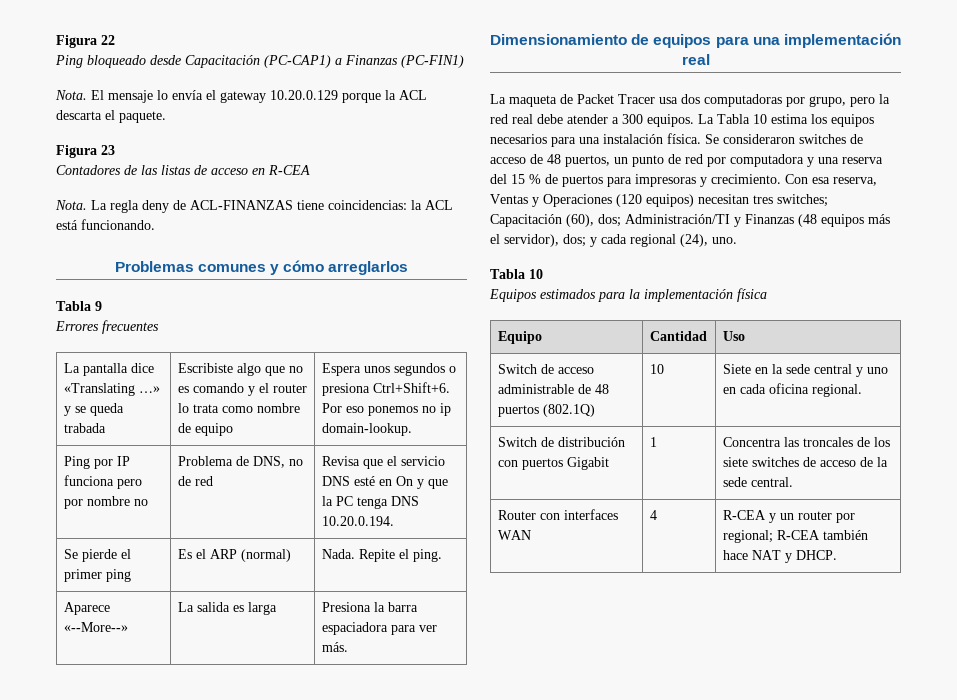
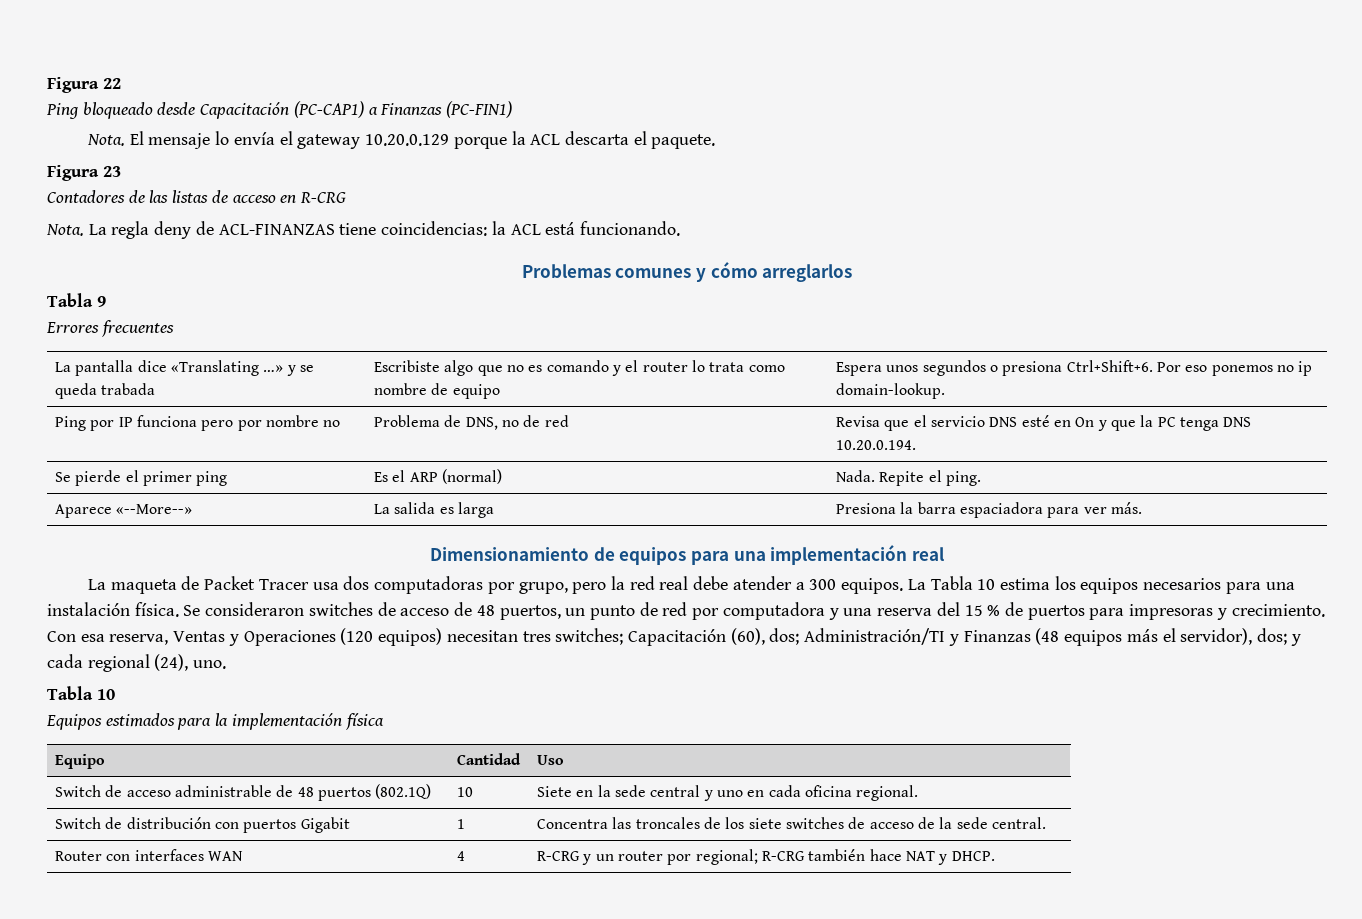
- Contadores de las listas de acceso en R-CEA
+ Contadores de las listas de acceso en R-CRG
- Router con interfaces WAN | 4 | R-CEA y un router por regional; R-CEA también hace NAT y DHCP.
+ Router con interfaces WAN | 4 | R-CRG y un router por regional; R-CRG también hace NAT y DHCP.

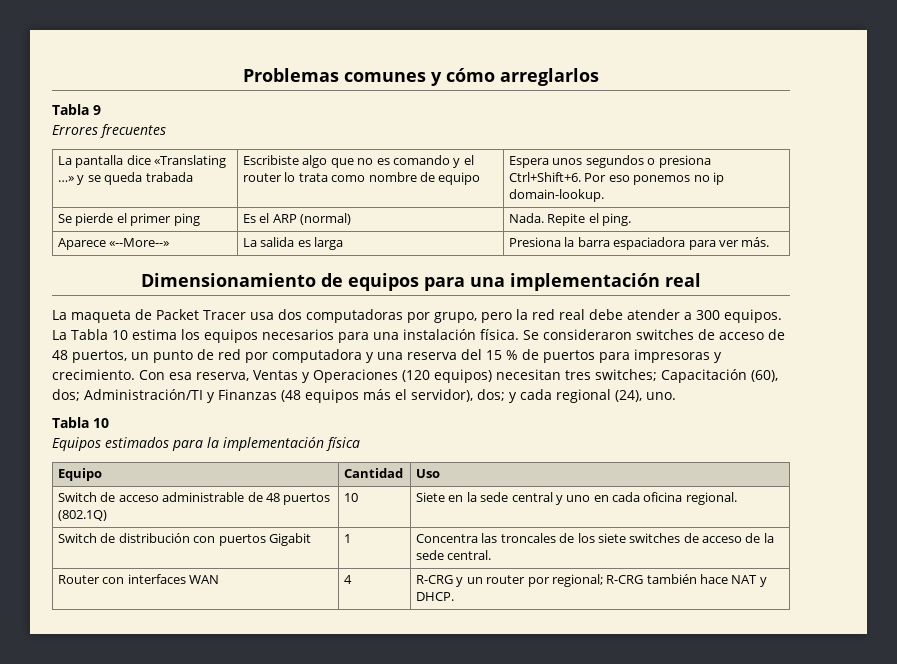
- Figura 22
- Ping bloqueado desde Capacitación (PC-CAP1) a Finanzas (PC-FIN1)
- Nota. El mensaje lo envía el gateway 10.20.0.129 porque la ACL descarta el paquete.
- Figura 23
- Contadores de las listas de acceso en R-CRG
- Nota. La regla deny de ACL-FINANZAS tiene coincidencias: la ACL está funcionando.
- Ping por IP funciona pero por nombre no | Problema de DNS, no de red | Revisa que el servicio DNS esté en On y que la PC tenga DNS 10.20.0.194.

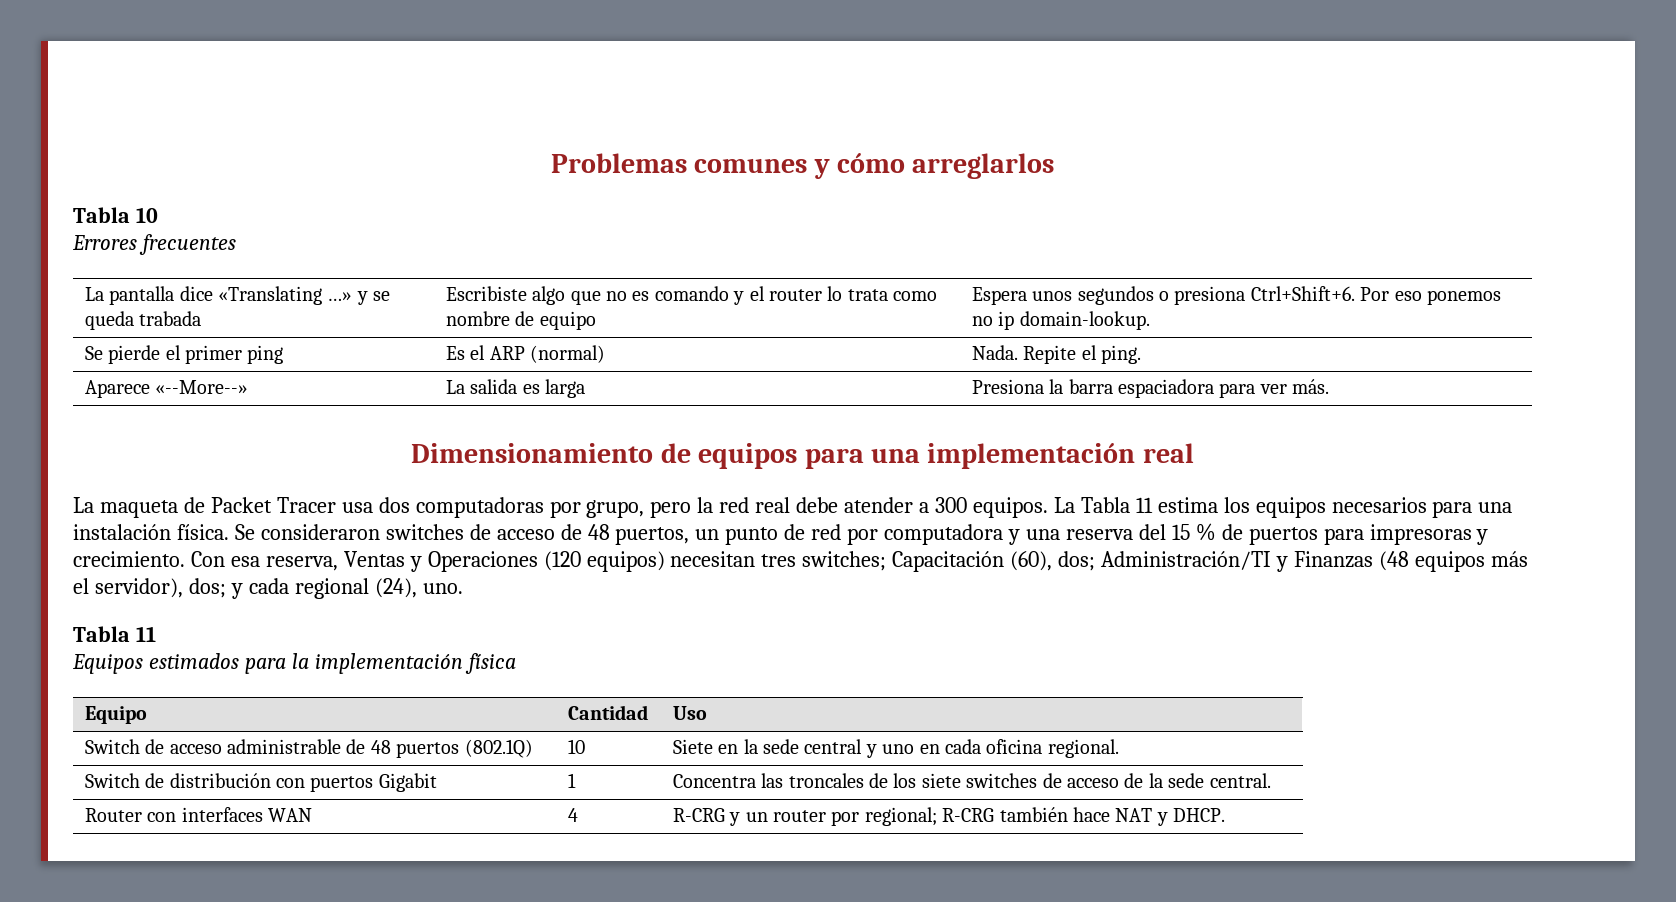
- Tabla 9
+ Tabla 10
- La Tabla 10 estima los equipos necesarios para una instalación física.
+ La Tabla 11 estima los equipos necesarios para una instalación física.
  Con esa reserva, Ventas y Operaciones (120 equipos) necesitan tres switches; Capacitación (60), dos; Administración/TI y Finanzas (48 equipos más el servidor), dos; y cada regional (24), uno.
- Tabla 10
+ Tabla 11

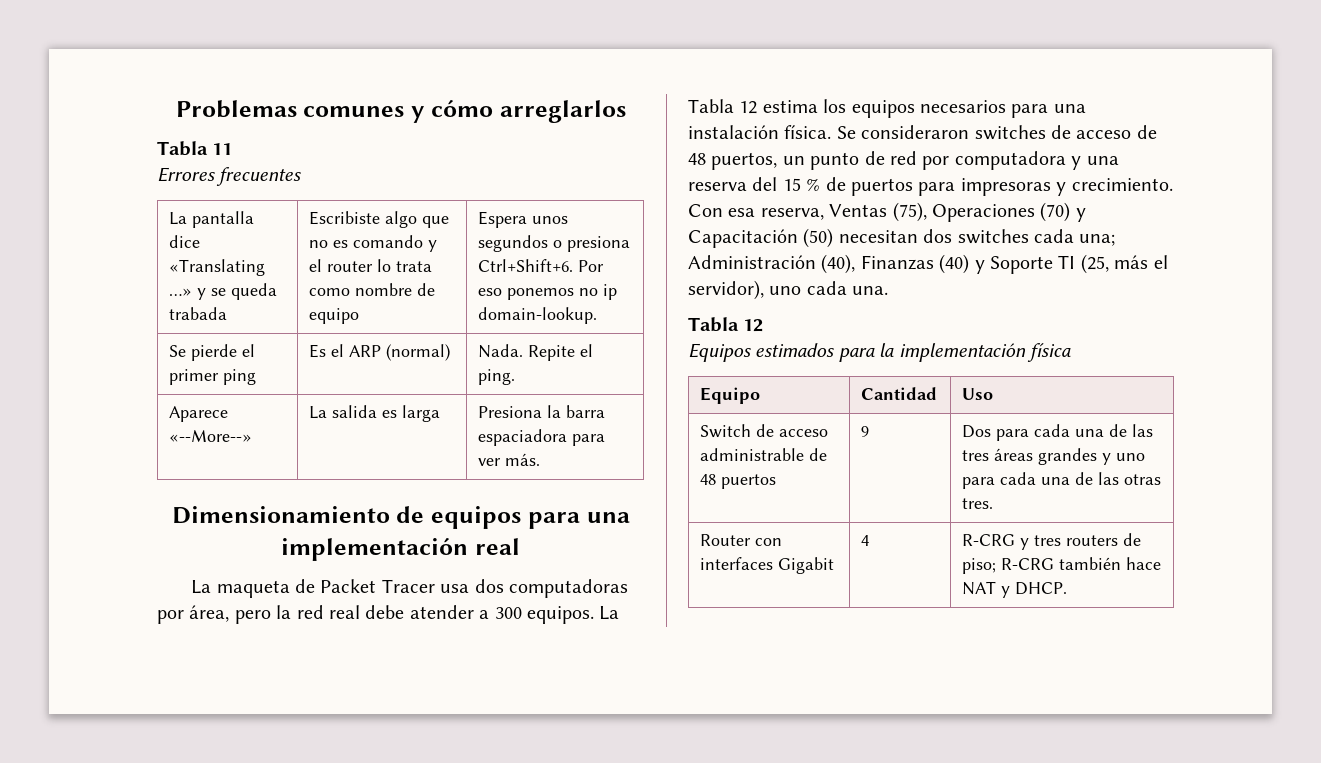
- Tabla 10
+ Tabla 11
- La maqueta de Packet Tracer usa dos computadoras por grupo, pero la red real debe atender a 300 equipos.
+ La maqueta de Packet Tracer usa dos computadoras por área, pero la red real debe atender a 300 equipos.
- La Tabla 11 estima los equipos necesarios para una instalación física.
+ La Tabla 12 estima los equipos necesarios para una instalación física.
- Con esa reserva, Ventas y Operaciones (120 equipos) necesitan tres switches; Capacitación (60), dos; Administración/TI y Finanzas (48 equipos más el servidor), dos; y cada regional (24), uno.
- Tabla 11
+ Con esa reserva, Ventas (75), Operaciones (70) y Capacitación (50) necesitan dos switches cada una; Administración (40), Finanzas (40) y Soporte TI (25, más el servidor), uno cada una.
+ Tabla 12
- Switch de acceso administrable de 48 puertos (802.1Q) | 10 | Siete en la sede central y uno en cada oficina regional.
- Switch de distribución con puertos Gigabit | 1 | Concentra las troncales de los siete switches de acceso de la sede central.
+ Switch de acceso administrable de 48 puertos | 9 | Dos para cada una de las tres áreas grandes y uno para cada una de las otras tres.
- Router con interfaces WAN | 4 | R-CRG y un router por regional; R-CRG también hace NAT y DHCP.
+ Router con interfaces Gigabit | 4 | R-CRG y tres routers de piso; R-CRG también hace NAT y DHCP.

